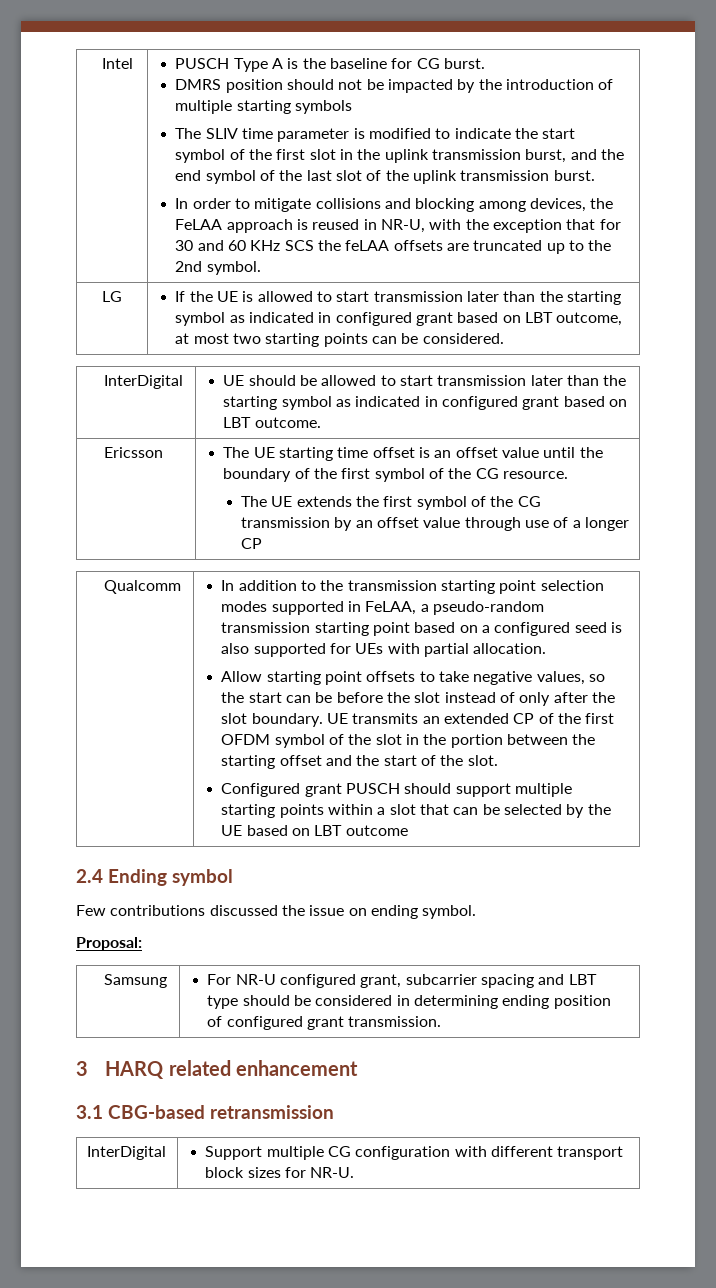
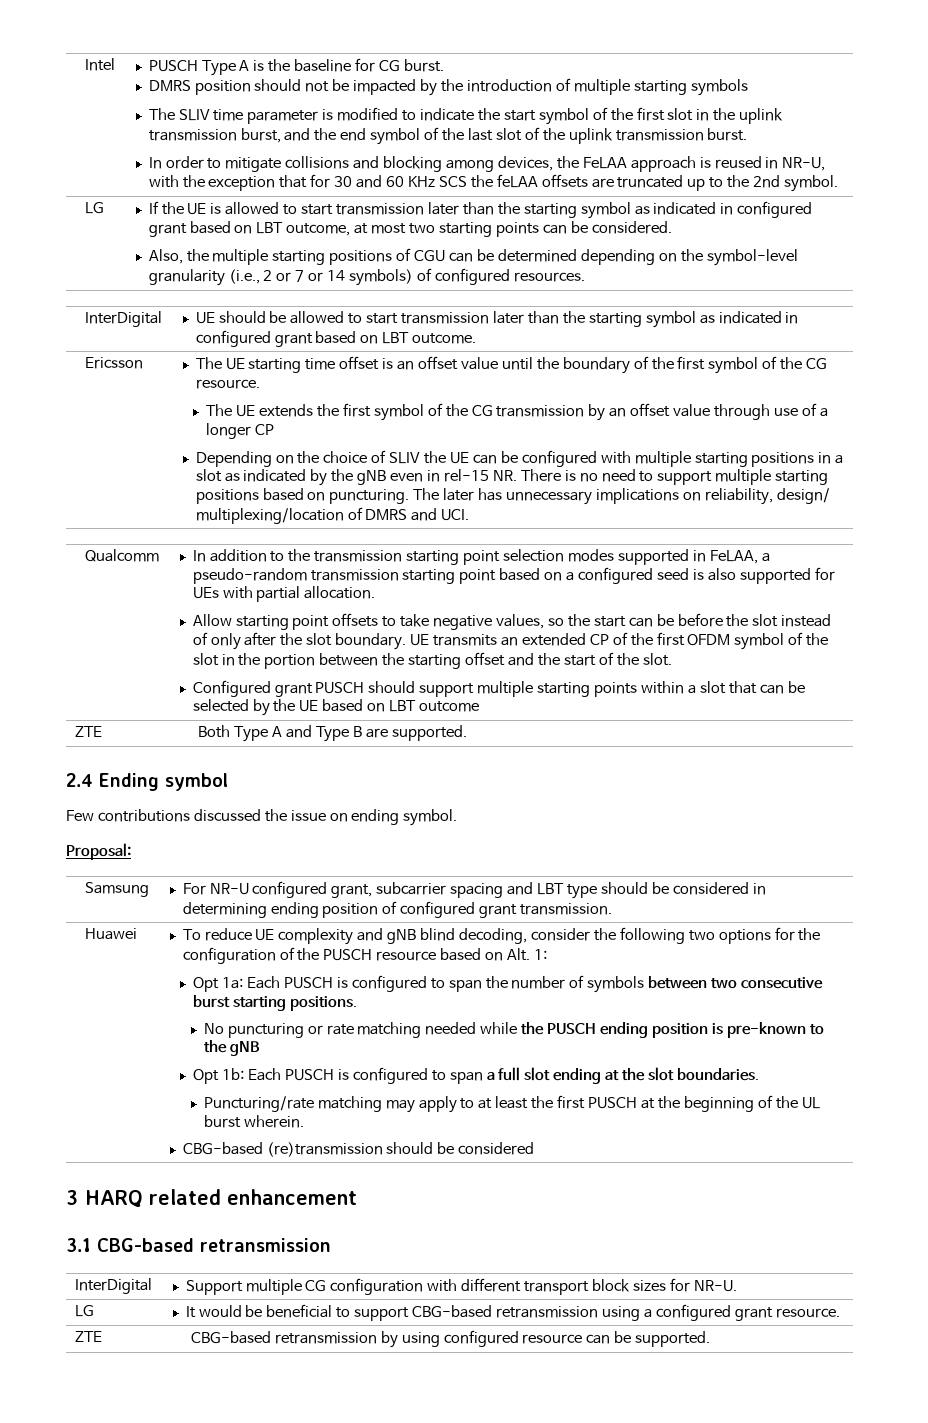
+ Also, the multiple starting positions of CGU can be determined depending on the symbol-level granularity (i.e., 2 or 7 or 14 symbols) of configured resources.
+ Depending on the choice of SLIV the UE can be configured with multiple starting positions in a slot as indicated by the gNB even in rel-15 NR. There is no need to support multiple starting positions based on puncturing. The later has unnecessary implications on reliability, design/ multiplexing/location of DMRS and UCI.
+ ZTE | Both Type A and Type B are supported.
+ Huawei | To reduce UE complexity and gNB blind decoding, consider the following two options for the configuration of the PUSCH resource based on Alt. 1:
+ Opt 1a: Each PUSCH is configured to span the number of symbols between two consecutive burst starting positions.
+ No puncturing or rate matching needed while the PUSCH ending position is pre-known to the gNB
+ Opt 1b: Each PUSCH is configured to span a full slot ending at the slot boundaries.
+ Puncturing/rate matching may apply to at least the first PUSCH at the beginning of the UL burst wherein.
+ CBG-based (re)transmission should be considered
+ LG | It would be beneficial to support CBG-based retransmission using a configured grant resource.
+ ZTE | CBG-based retransmission by using configured resource can be supported.

